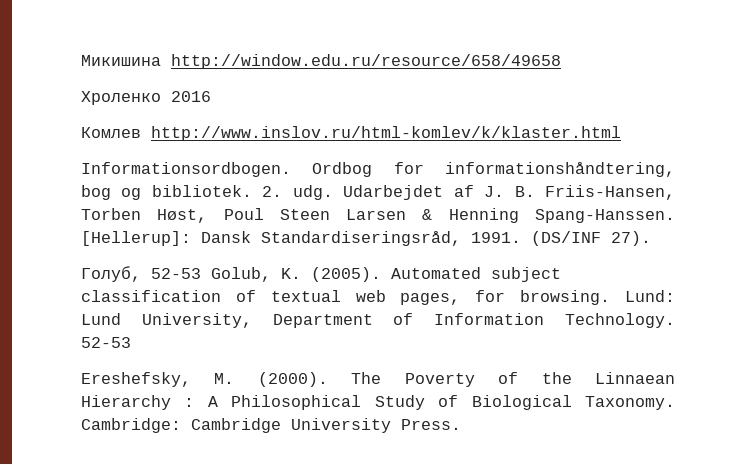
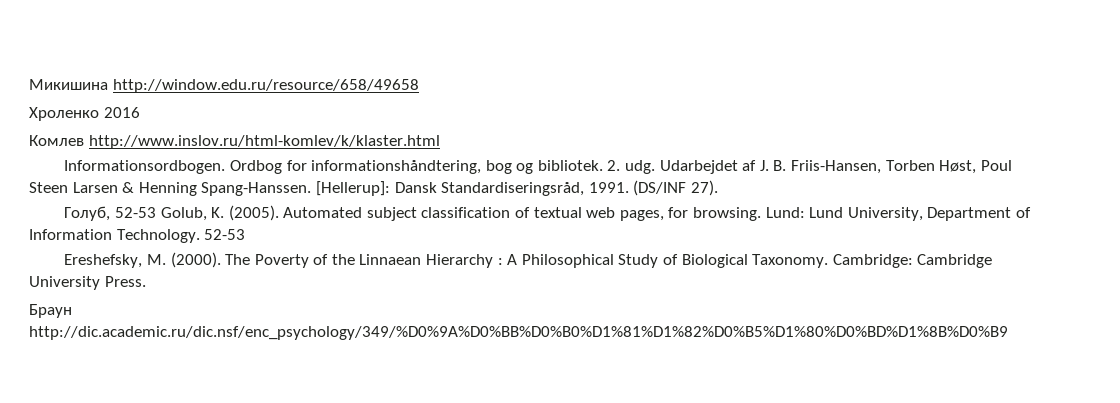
+ Браун http://dic.academic.ru/dic.nsf/enc_psychology/349/%D0%9A%D0%BB%D0%B0%D1%81%D1%82%D0%B5%D1%80%D0%BD%D1%8B%D0%B9

